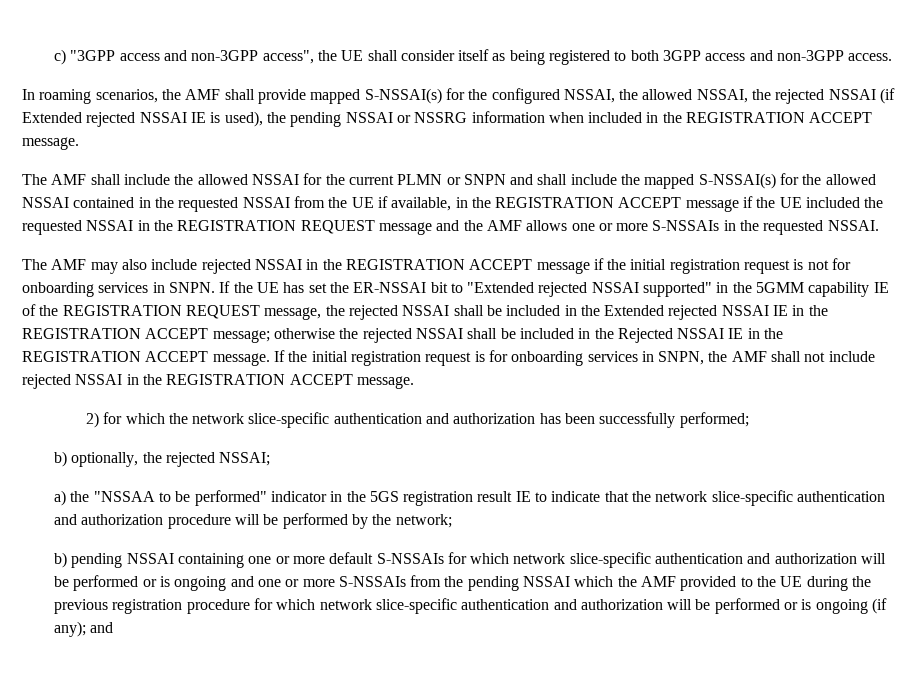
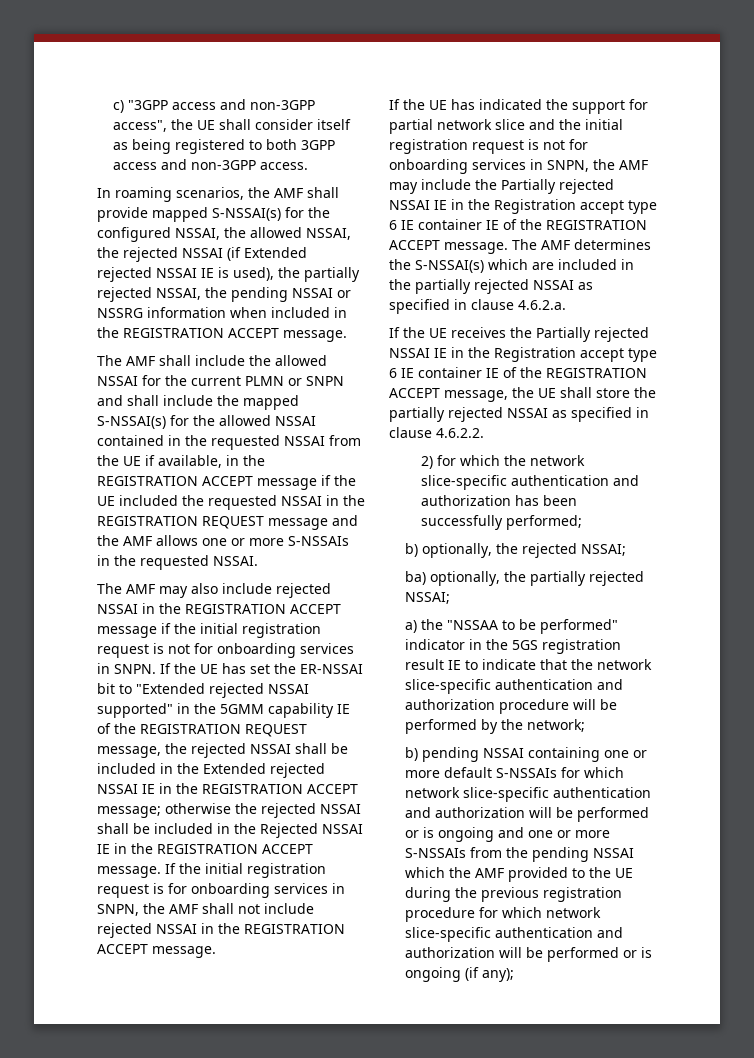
- In roaming scenarios, the AMF shall provide mapped S-NSSAI(s) for the configured NSSAI, the allowed NSSAI, the rejected NSSAI (if Extended rejected NSSAI IE is used), the pending NSSAI or NSSRG information when included in the REGISTRATION ACCEPT message.
+ In roaming scenarios, the AMF shall provide mapped S-NSSAI(s) for the configured NSSAI, the allowed NSSAI, the rejected NSSAI (if Extended rejected NSSAI IE is used), the partially rejected NSSAI, the pending NSSAI or NSSRG information when included in the REGISTRATION ACCEPT message.
+ If the UE has indicated the support for partial network slice and the initial registration request is not for onboarding services in SNPN, the AMF may include the Partially rejected NSSAI IE in the Registration accept type 6 IE container IE of the REGISTRATION ACCEPT message. The AMF determines the S-NSSAI(s) which are included in the partially rejected NSSAI as specified in clause 4.6.2.a.
+ If the UE receives the Partially rejected NSSAI IE in the Registration accept type 6 IE container IE of the REGISTRATION ACCEPT message, the UE shall store the partially rejected NSSAI as specified in clause 4.6.2.2.
+ ba) optionally, the partially rejected NSSAI;
- b) pending NSSAI containing one or more default S-NSSAIs for which network slice-specific authentication and authorization will be performed or is ongoing and one or more S-NSSAIs from the pending NSSAI which the AMF provided to the UE during the previous registration procedure for which network slice-specific authentication and authorization will be performed or is ongoing (if any); and
+ b) pending NSSAI containing one or more default S-NSSAIs for which network slice-specific authentication and authorization will be performed or is ongoing and one or more S-NSSAIs from the pending NSSAI which the AMF provided to the UE during the previous registration procedure for which network slice-specific authentication and authorization will be performed or is ongoing (if any);

